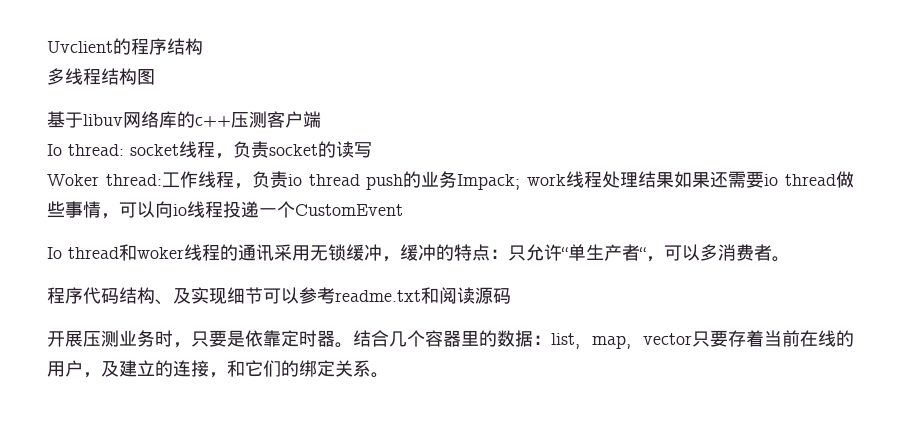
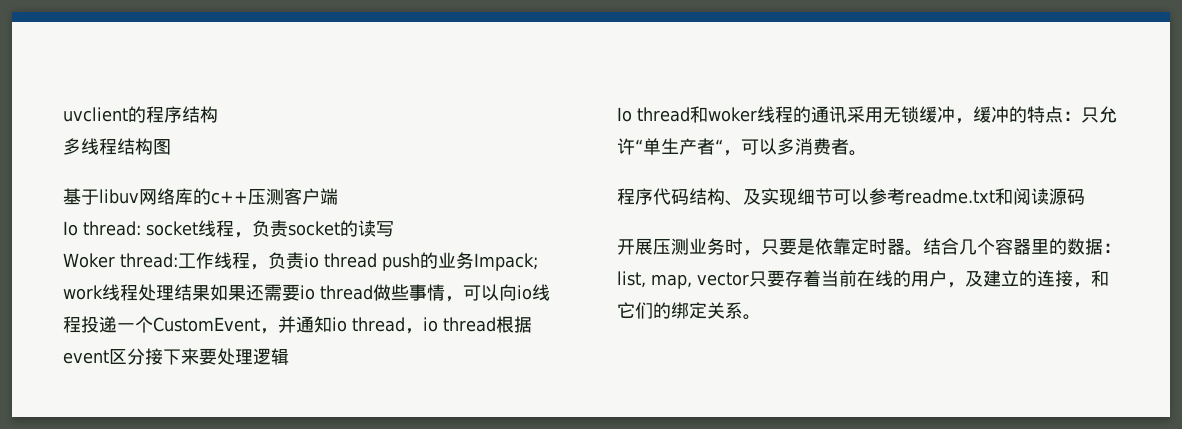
- Uvclient的程序结构
+ uvclient的程序结构
- Woker thread:工作线程，负责io thread push的业务Impack; work线程处理结果如果还需要io thread做些事情，可以向io线程投递一个CustomEvent
+ Woker thread:工作线程，负责io thread push的业务Impack; work线程处理结果如果还需要io thread做些事情，可以向io线程投递一个CustomEvent，并通知io thread，io thread根据event区分接下来要处理逻辑

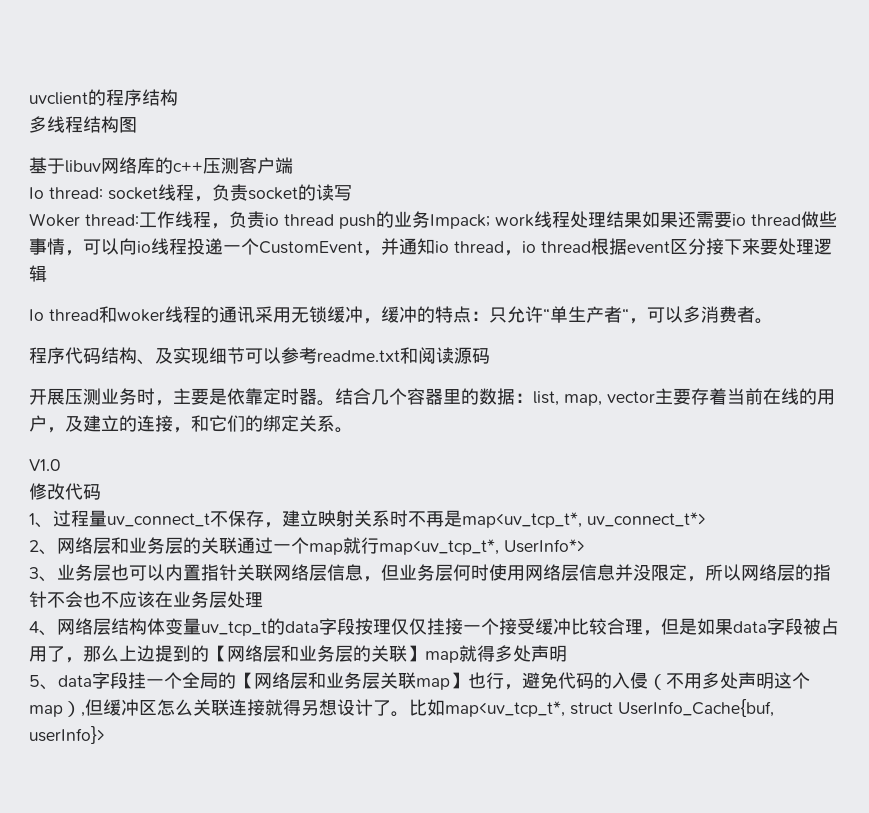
- 开展压测业务时，只要是依靠定时器。
+ 开展压测业务时，主要是依靠定时器。
- 结合几个容器里的数据：list, map, vector只要存着当前在线的用户，及建立的连接，和它们的绑定关系。
+ 结合几个容器里的数据：list, map, vector主要存着当前在线的用户，及建立的连接，和它们的绑定关系。
+ V1.0
+ 修改代码
+ 1、过程量uv_connect_t不保存，建立映射关系时不再是map<uv_tcp_t*, uv_connect_t*>
+ 2、网络层和业务层的关联通过一个map就行map<uv_tcp_t*, UserInfo*>
+ 3、业务层也可以内置指针关联网络层信息，但业务层何时使用网络层信息并没限定，所以网络层的指针不会也不应该在业务层处理
+ 4、网络层结构体变量uv_tcp_t的data字段按理仅仅挂接一个接受缓冲比较合理，但是如果data字段被占用了，那么上边提到的【网络层和业务层的关联】map就得多处声明
+ 5、data字段挂一个全局的【网络层和业务层关联map】也行，避免代码的入侵（不用多处声明这个map）,但缓冲区怎么关联连接就得另想设计了。比如map<uv_tcp_t*, struct UserInfo_Cache{buf, userInfo}>

